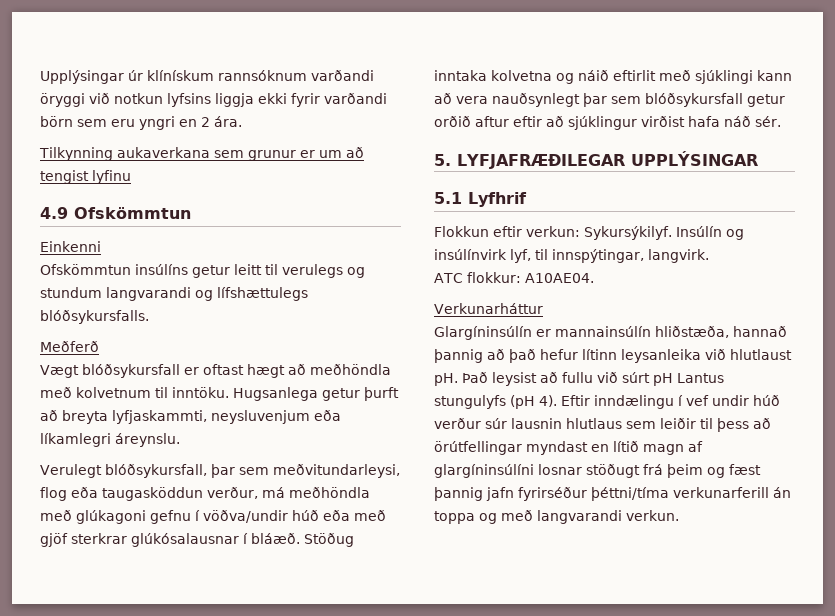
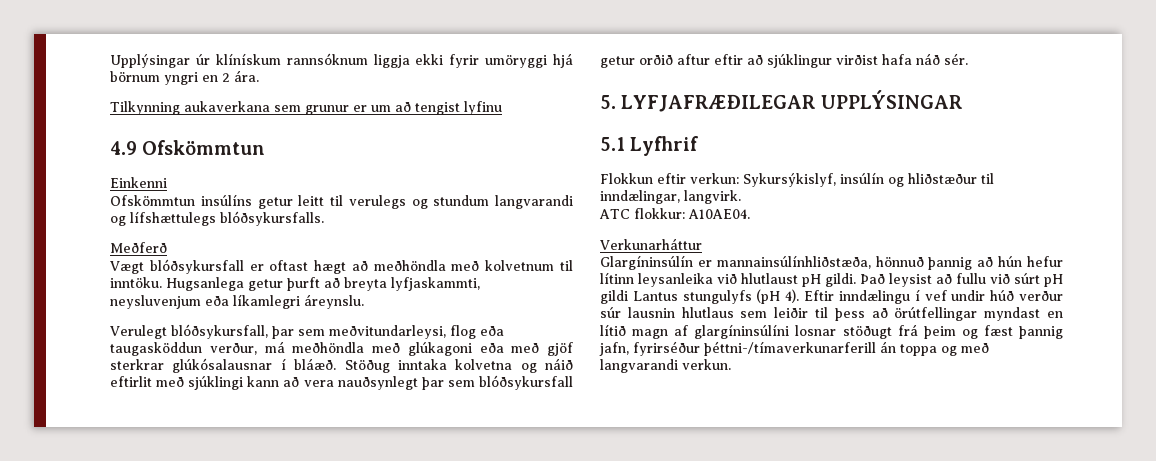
- Upplýsingar úr klínískum rannsóknum varðandi öryggi við notkun lyfsins liggja ekki fyrir varðandi börn sem eru yngri en 2 ára.
+ Upplýsingar úr klínískum rannsóknum liggja ekki fyrir umöryggi hjá börnum yngri en 2 ára.
- Verulegt blóðsykursfall, þar sem meðvitundarleysi, flog eða taugasköddun verður, má meðhöndla með glúkagoni gefnu í vöðva/undir húð eða með gjöf sterkrar glúkósalausnar í bláæð.
+ Verulegt blóðsykursfall, þar sem meðvitundarleysi, flog eða taugasköddun verður, má meðhöndla með glúkagoni eða með gjöf sterkrar glúkósalausnar í bláæð.
- Flokkun eftir verkun: Sykursýkilyf. Insúlín og insúlínvirk lyf, til innspýtingar, langvirk.
+ Flokkun eftir verkun: Sykursýkislyf, insúlín og hliðstæður til inndælingar, langvirk.
- Glargíninsúlín er mannainsúlín hliðstæða, hannað þannig að það hefur lítinn leysanleika við hlutlaust pH.
+ Glargíninsúlín er mannainsúlínhliðstæða, hönnuð þannig að hún hefur lítinn leysanleika við hlutlaust pH gildi.
- Það leysist að fullu við súrt pH Lantus stungulyfs (pH 4).
+ Það leysist að fullu við súrt pH gildi Lantus stungulyfs (pH 4).
- Eftir inndælingu í vef undir húð verður súr lausnin hlutlaus sem leiðir til þess að örútfellingar myndast en lítið magn af glargíninsúlíni losnar stöðugt frá þeim og fæst þannig jafn fyrirséður þéttni/tíma verkunarferill án toppa og með langvarandi verkun.
+ Eftir inndælingu í vef undir húð verður súr lausnin hlutlaus sem leiðir til þess að örútfellingar myndast en lítið magn af glargíninsúlíni losnar stöðugt frá þeim og fæst þannig jafn, fyrirséður þéttni-/tímaverkunarferill án toppa og með langvarandi verkun.

